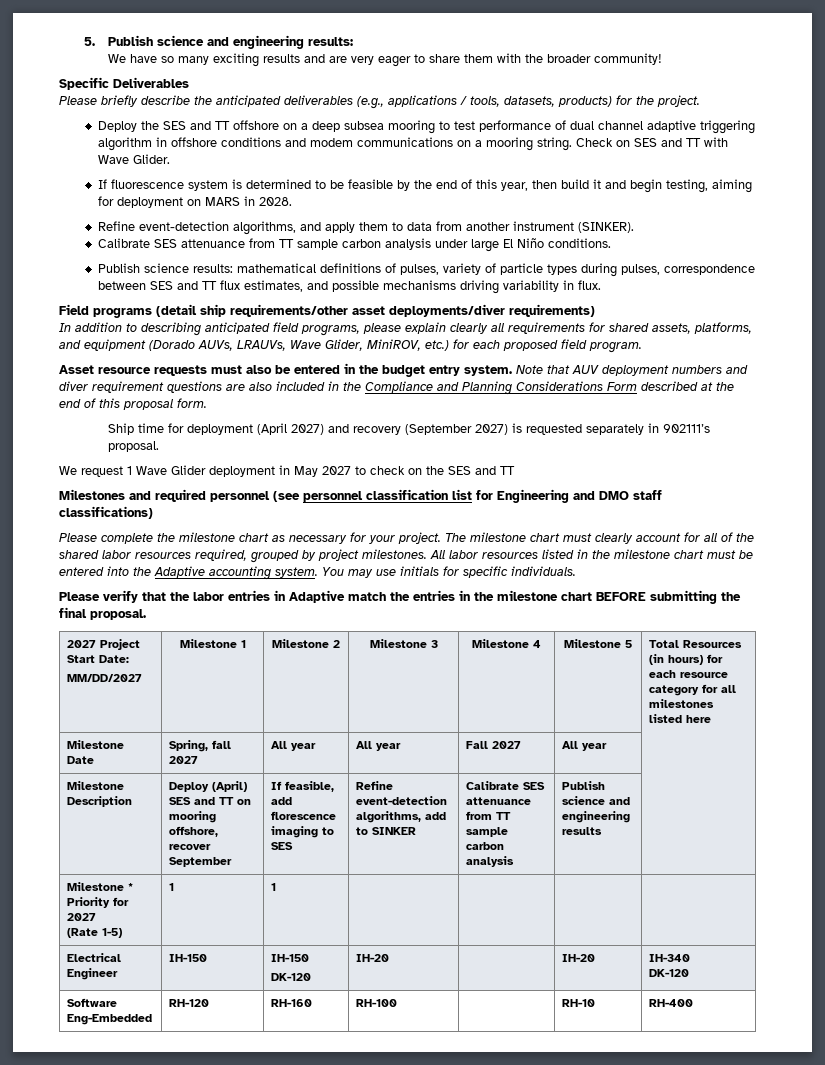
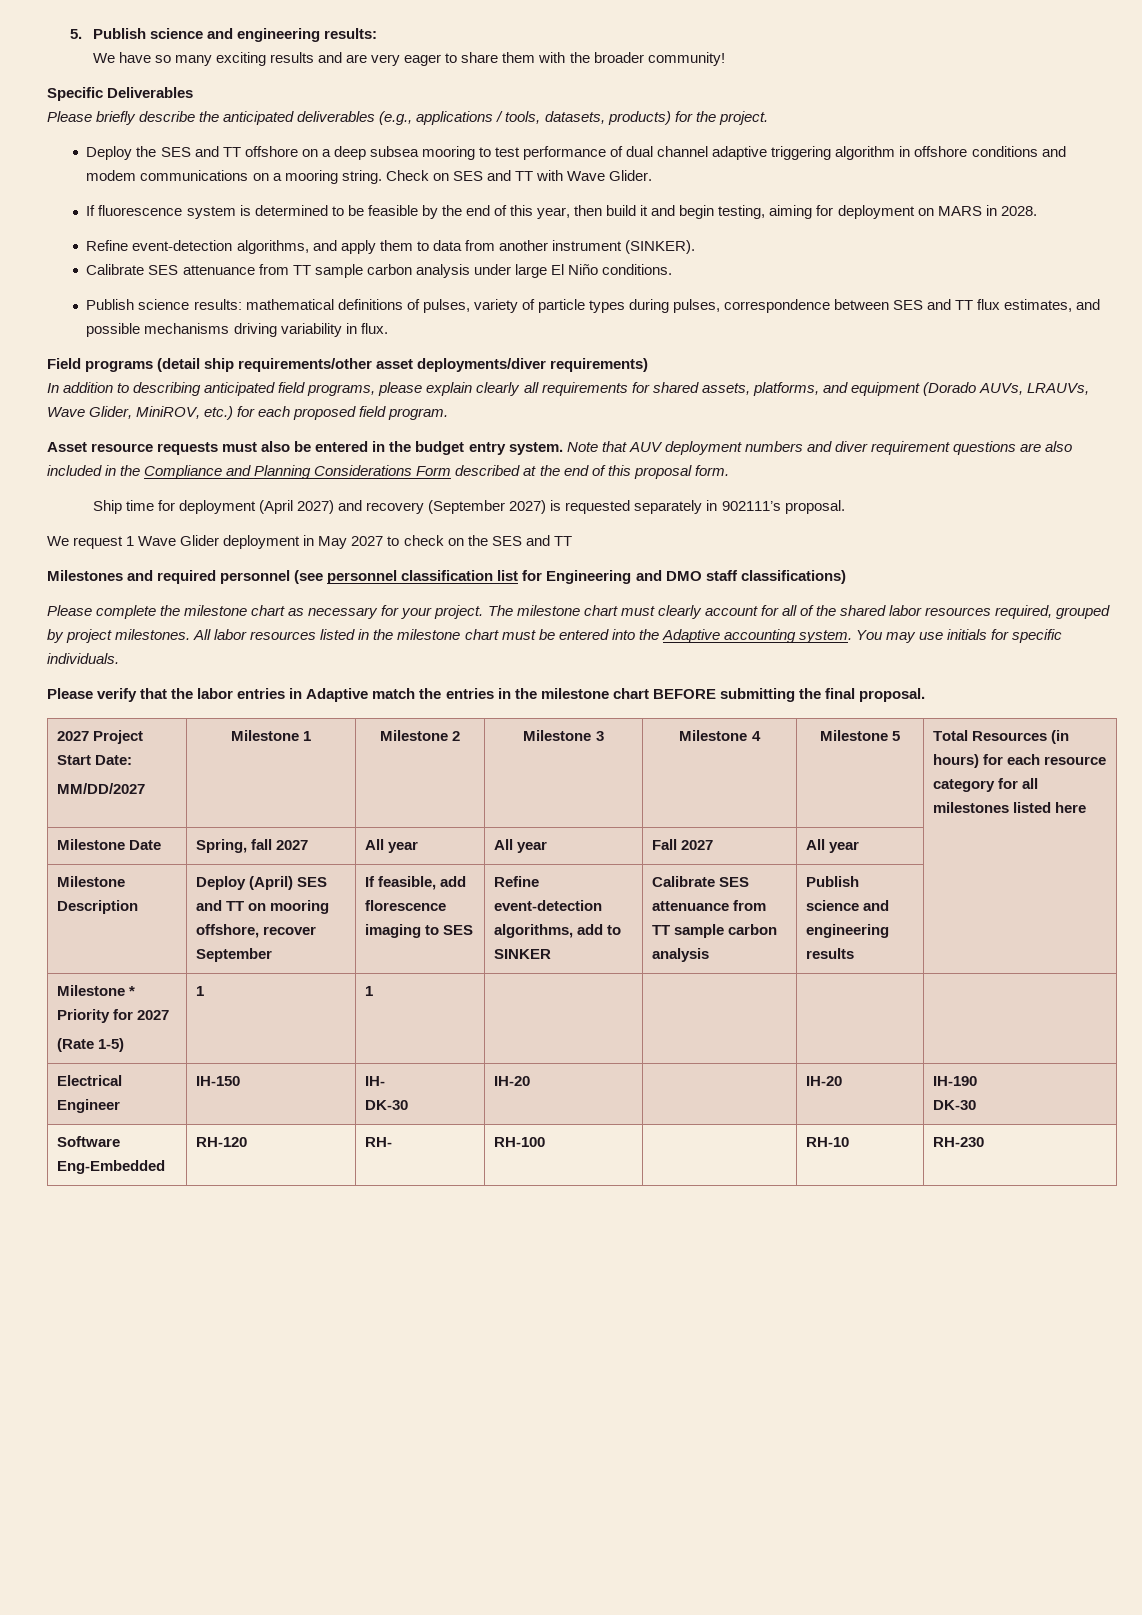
- Electrical Engineer | IH-150 | IH-150
- DK-120 | IH-20 | | IH-20 | IH-340
- DK-120
+ Electrical Engineer | IH-150 | IH-
+ DK-30 | IH-20 | | IH-20 | IH-190
+ DK-30
- Software Eng-Embedded | RH-120 | RH-160 | RH-100 | | RH-10 | RH-400
+ Software Eng-Embedded | RH-120 | RH- | RH-100 | | RH-10 | RH-230

